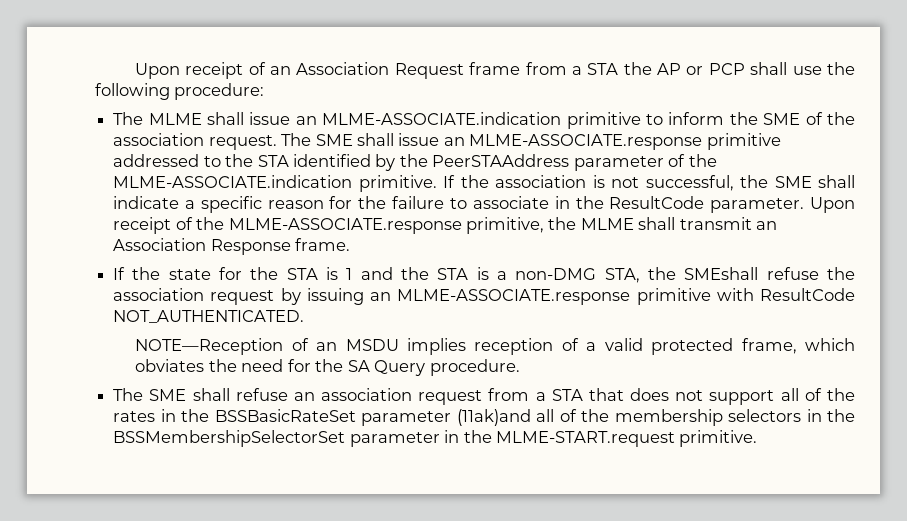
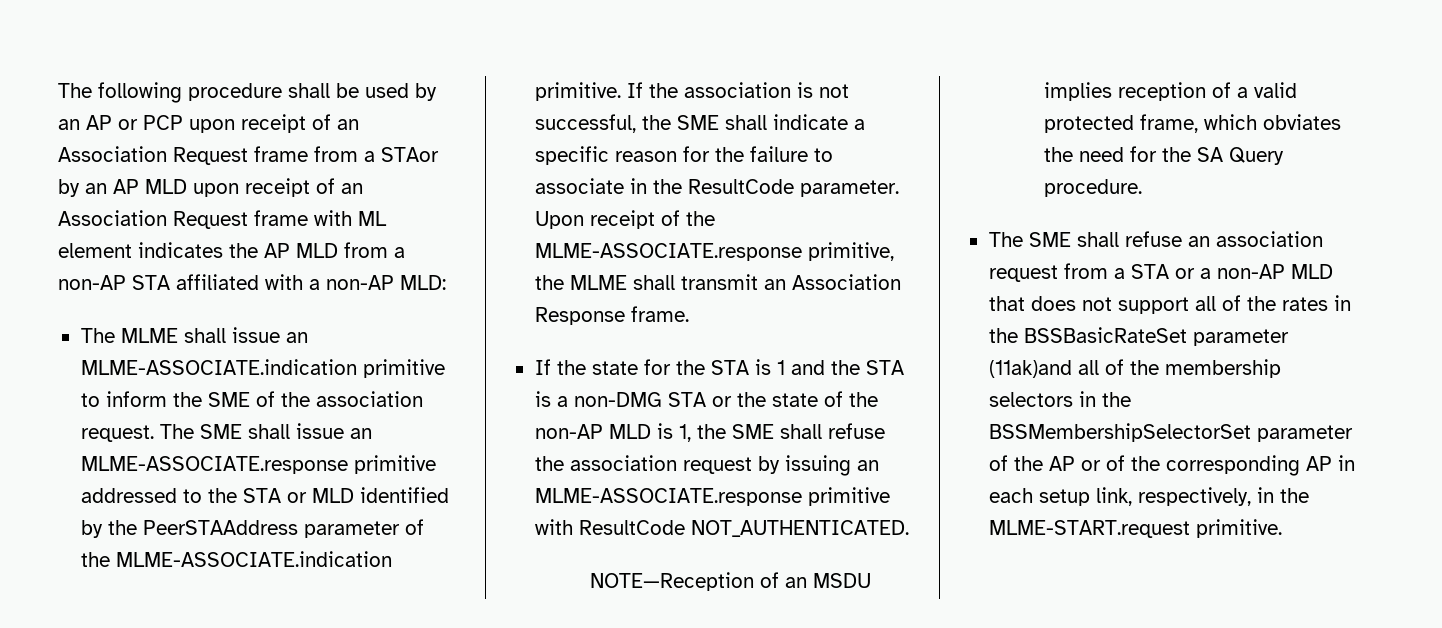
- Upon receipt of an Association Request frame from a STA the AP or PCP shall use the following procedure:
+ The following procedure shall be used by an AP or PCP upon receipt of an Association Request frame from a STAor by an AP MLD upon receipt of an Association Request frame with ML element indicates the AP MLD from a non-AP STA affiliated with a non-AP MLD:
- The SME shall issue an MLME-ASSOCIATE.response primitive addressed to the STA identified by the PeerSTAAddress parameter of the MLME-ASSOCIATE.indication primitive.
+ The SME shall issue an MLME-ASSOCIATE.response primitive addressed to the STA or MLD identified by the PeerSTAAddress parameter of the MLME-ASSOCIATE.indication primitive.
- If the state for the STA is 1 and the STA is a non-DMG STA, the SMEshall refuse the association request by issuing an MLME-ASSOCIATE.response primitive with ResultCode NOT_AUTHENTICATED.
+ If the state for the STA is 1 and the STA is a non-DMG STA or the state of the non-AP MLD is 1, the SME shall refuse the association request by issuing an MLME-ASSOCIATE.response primitive with ResultCode NOT_AUTHENTICATED.
- The SME shall refuse an association request from a STA that does not support all of the rates in the BSSBasicRateSet parameter (11ak)and all of the membership selectors in the BSSMembershipSelectorSet parameter in the MLME-START.request primitive.
+ The SME shall refuse an association request from a STA or a non-AP MLD that does not support all of the rates in the BSSBasicRateSet parameter (11ak)and all of the membership selectors in the BSSMembershipSelectorSet parameter of the AP or of the corresponding AP in each setup link, respectively, in the MLME-START.request primitive.

